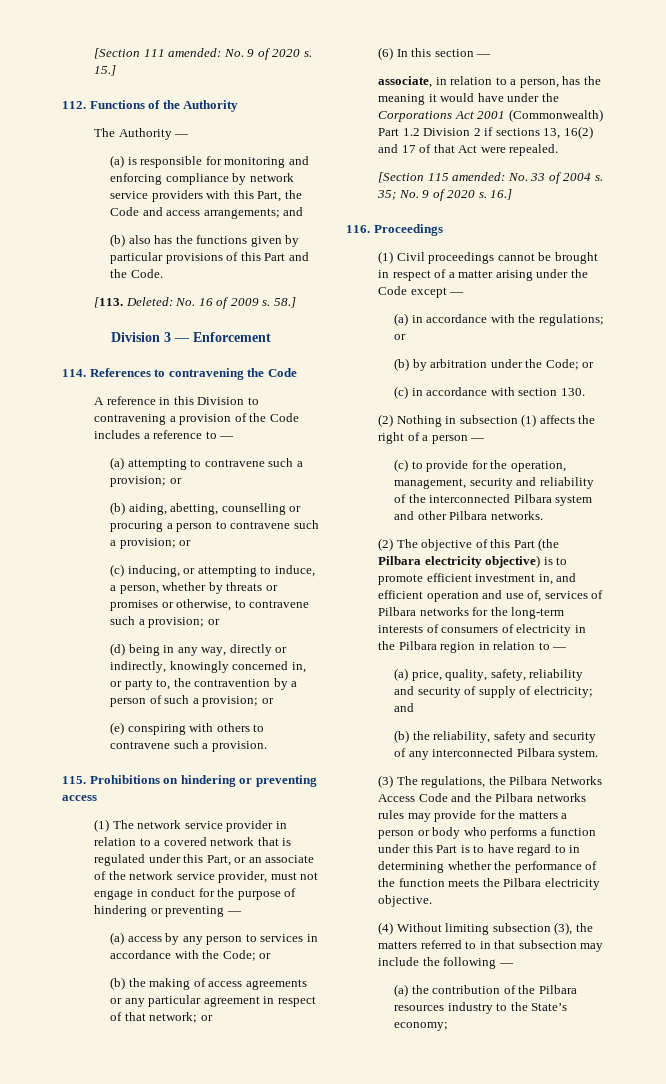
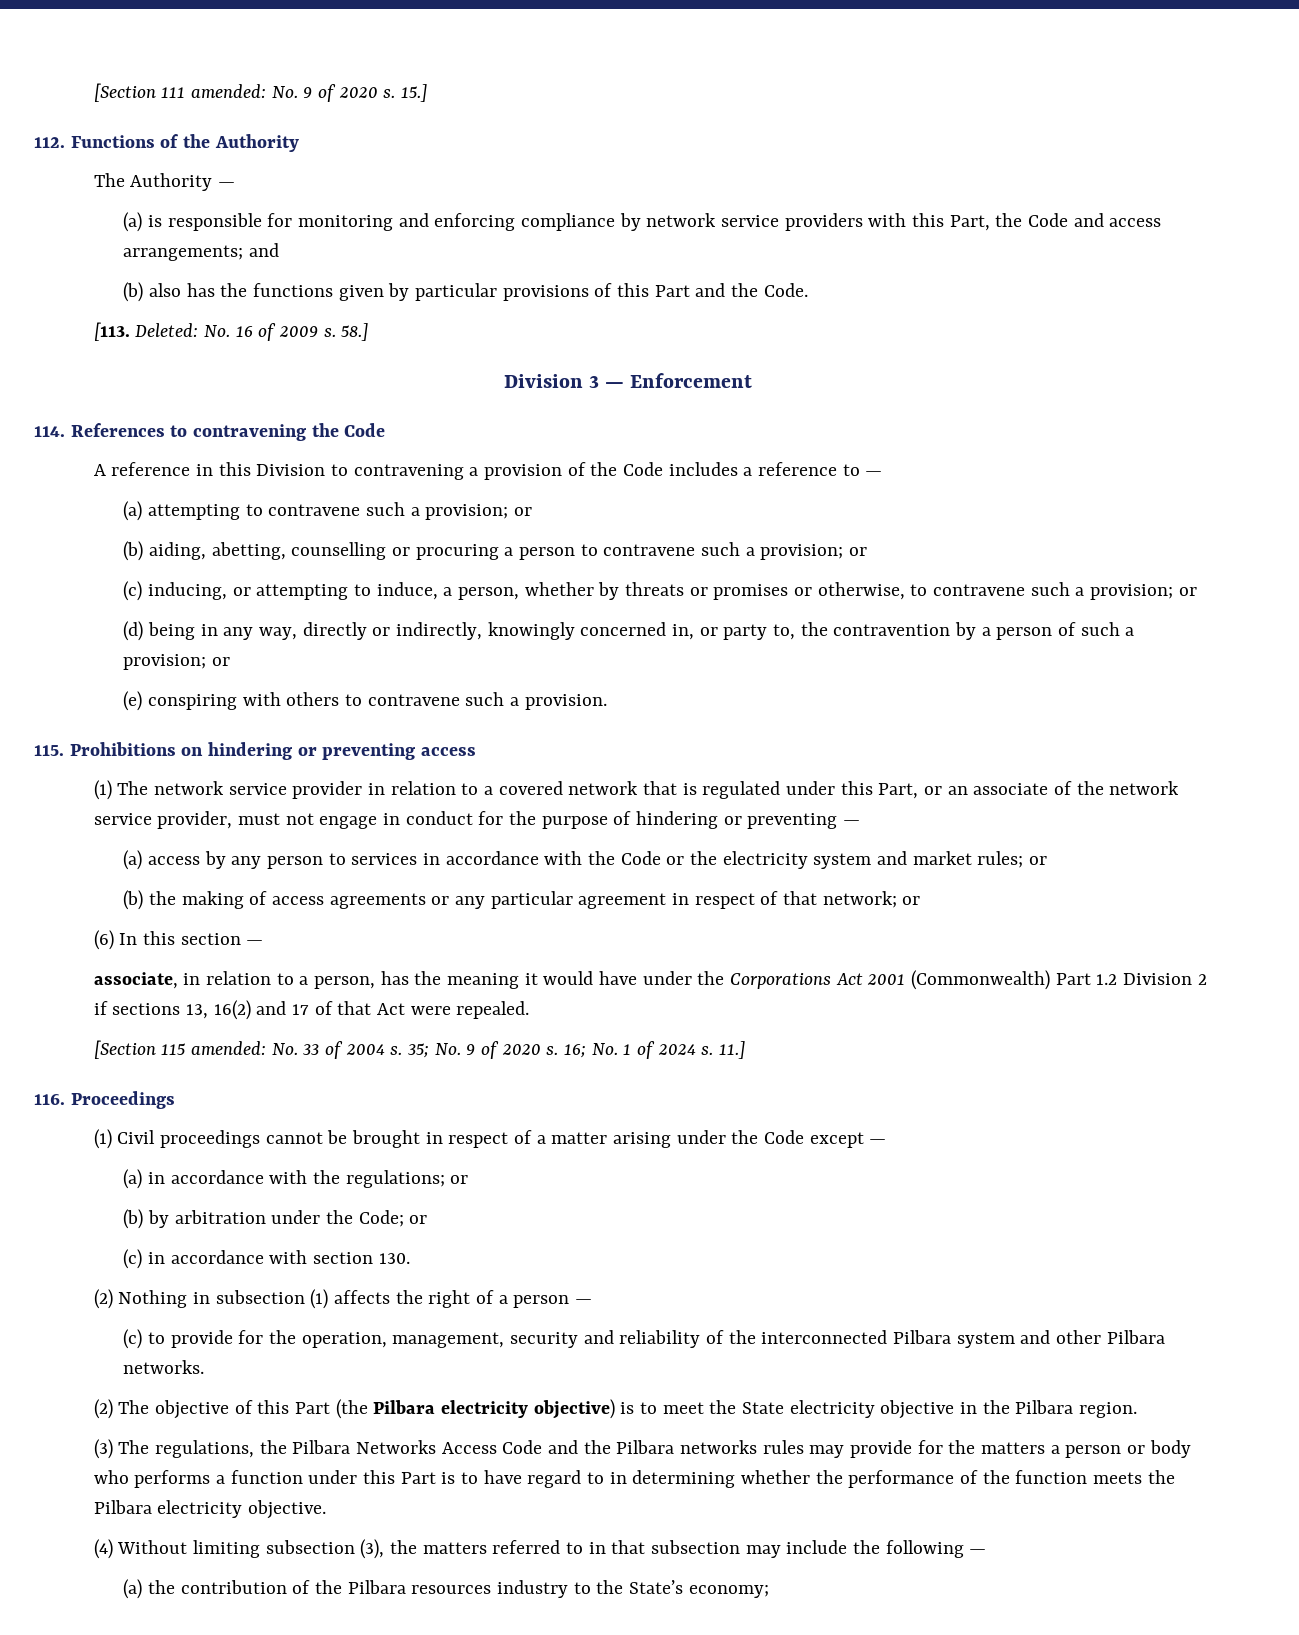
- (a) access by any person to services in accordance with the Code; or
+ (a) access by any person to services in accordance with the Code or the electricity system and market rules; or
- 16.]
+ 16; No. 1 of 2024 s. 11.]
- (2) The objective of this Part (the Pilbara electricity objective) is to promote efficient investment in, and efficient operation and use of, services of Pilbara networks for the long-term interests of consumers of electricity in the Pilbara region in relation to —
- (a) price, quality, safety, reliability and security of supply of electricity; and
- (b) the reliability, safety and security of any interconnected Pilbara system.
+ (2) The objective of this Part (the Pilbara electricity objective) is to meet the State electricity objective in the Pilbara region.

